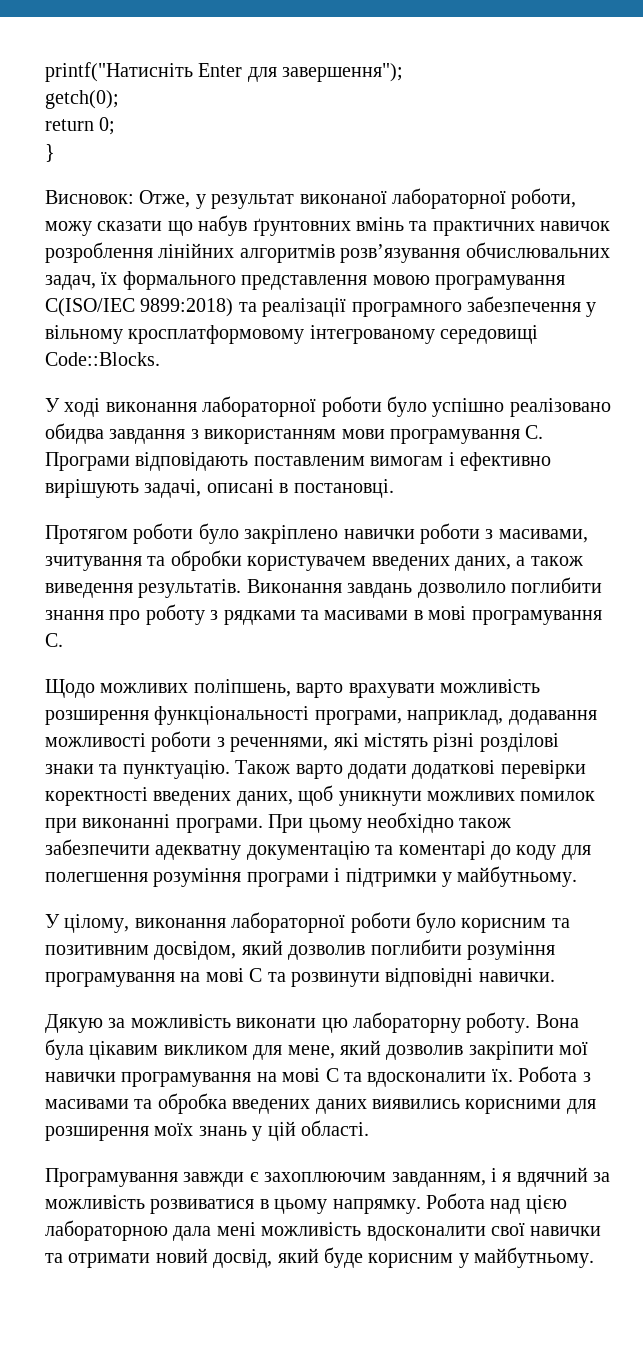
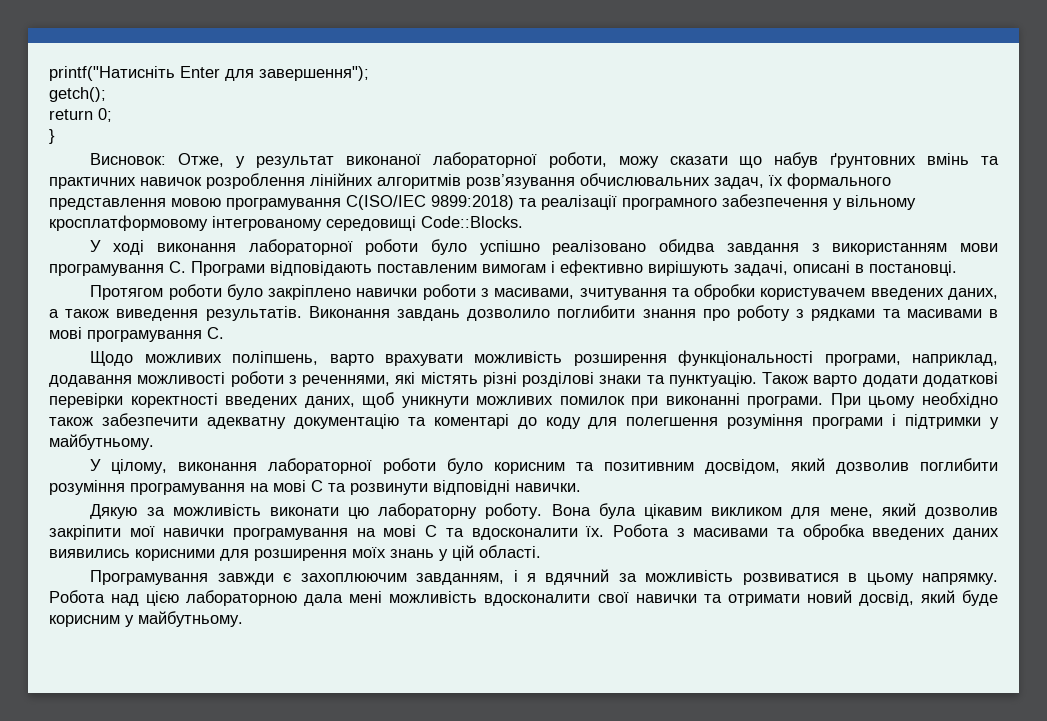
- getch(0);
+ getch();

